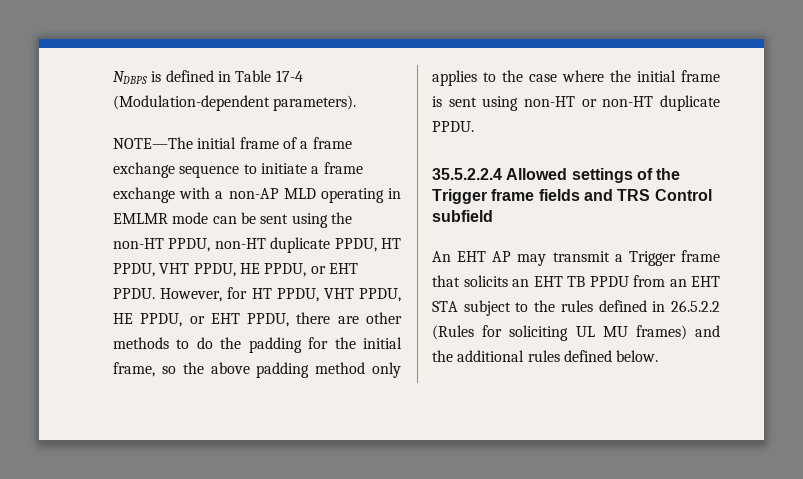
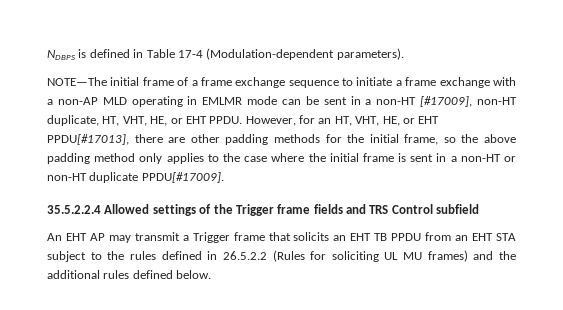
- NOTE—The initial frame of a frame exchange sequence to initiate a frame exchange with a non-AP MLD operating in EMLMR mode can be sent using the non-HT PPDU, non-HT duplicate PPDU, HT PPDU, VHT PPDU, HE PPDU, or EHT PPDU.
+ NOTE—The initial frame of a frame exchange sequence to initiate a frame exchange with a non-AP MLD operating in EMLMR mode can be sent in a non-HT [#17009], non-HT duplicate, HT, VHT, HE, or EHT PPDU.
- However, for HT PPDU, VHT PPDU, HE PPDU, or EHT PPDU, there are other methods to do the padding for the initial frame, so the above padding method only applies to the case where the initial frame is sent using non-HT or non-HT duplicate PPDU.
+ However, for an HT, VHT, HE, or EHT PPDU[#17013], there are other padding methods for the initial frame, so the above padding method only applies to the case where the initial frame is sent in a non-HT or non-HT duplicate PPDU[#17009].

